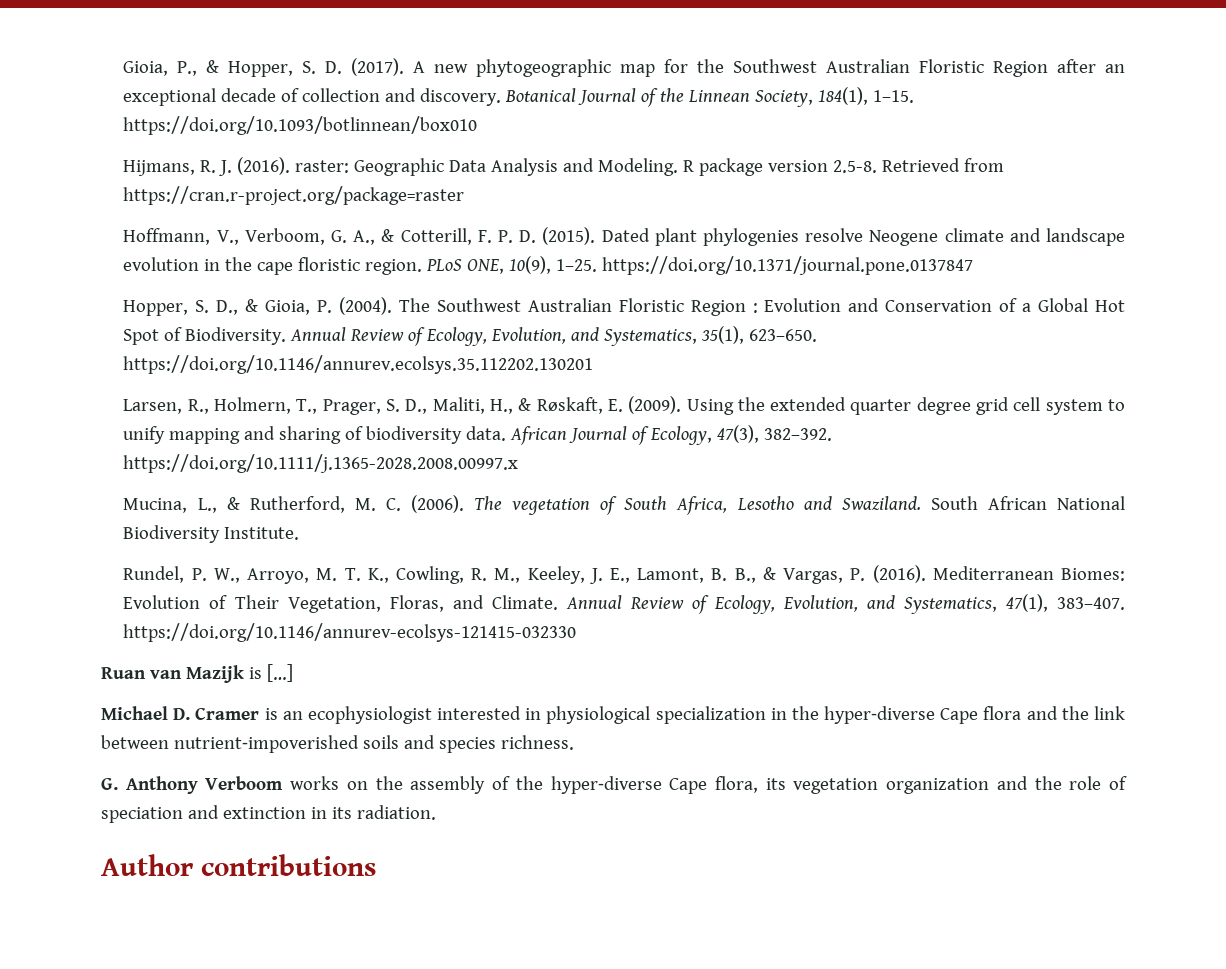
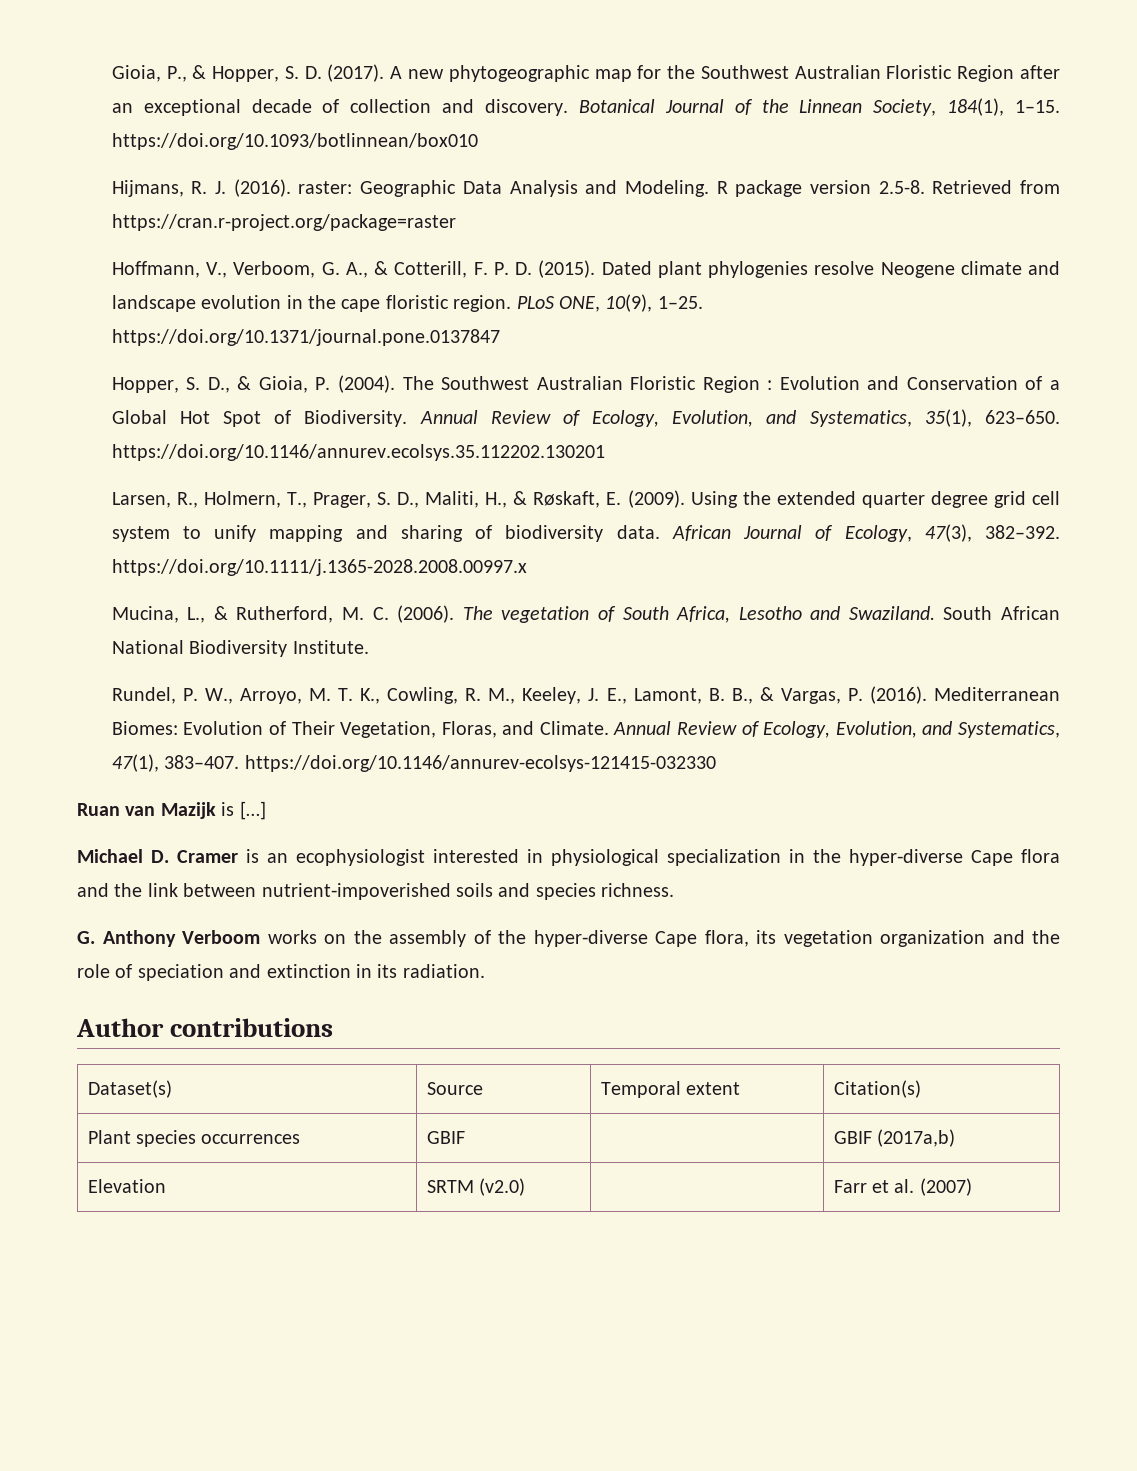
+ Dataset(s) | Source | Temporal extent | Citation(s)
+ Plant species occurrences | GBIF | | GBIF (2017a,b)
+ Elevation | SRTM (v2.0) | | Farr et al. (2007)

